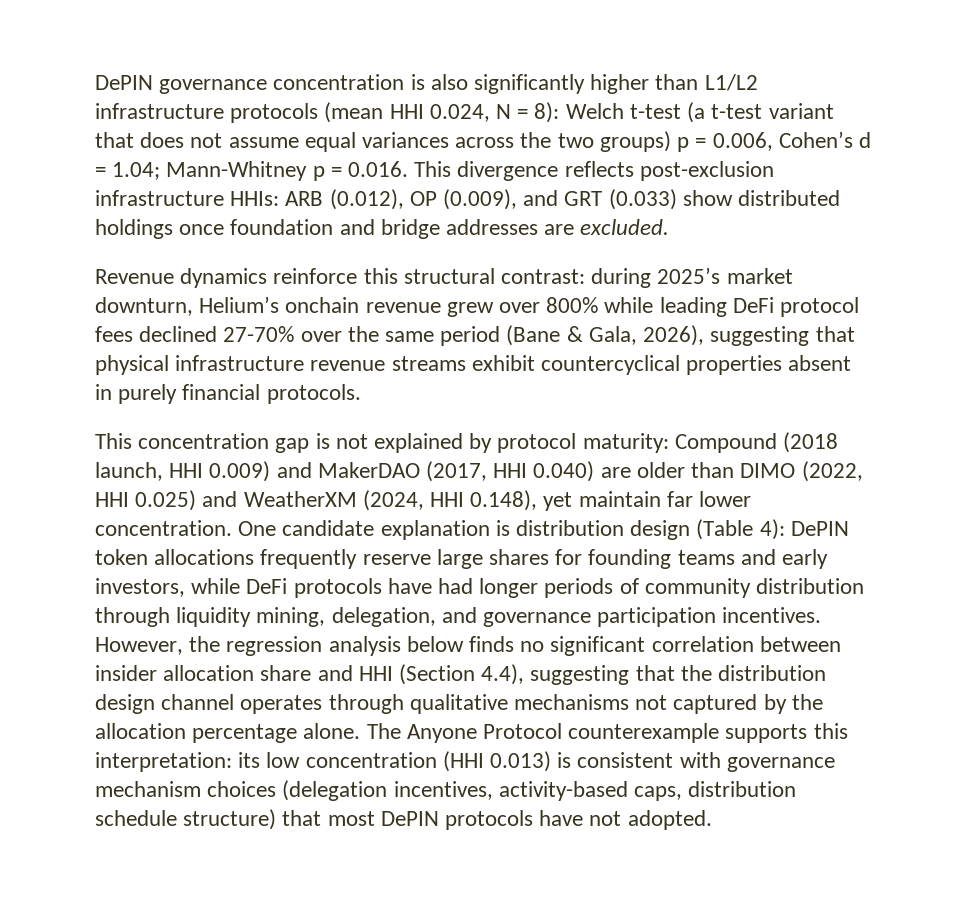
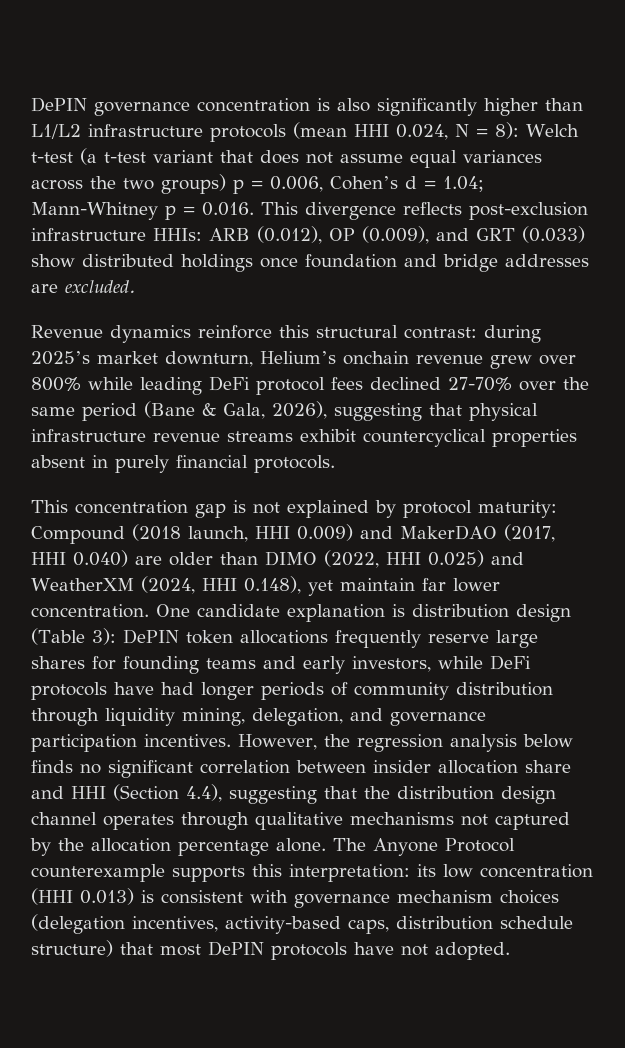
- One candidate explanation is distribution design (Table 4): DePIN token allocations frequently reserve large shares for founding teams and early investors, while DeFi protocols have had longer periods of community distribution through liquidity mining, delegation, and governance participation incentives.
+ One candidate explanation is distribution design (Table 3): DePIN token allocations frequently reserve large shares for founding teams and early investors, while DeFi protocols have had longer periods of community distribution through liquidity mining, delegation, and governance participation incentives.

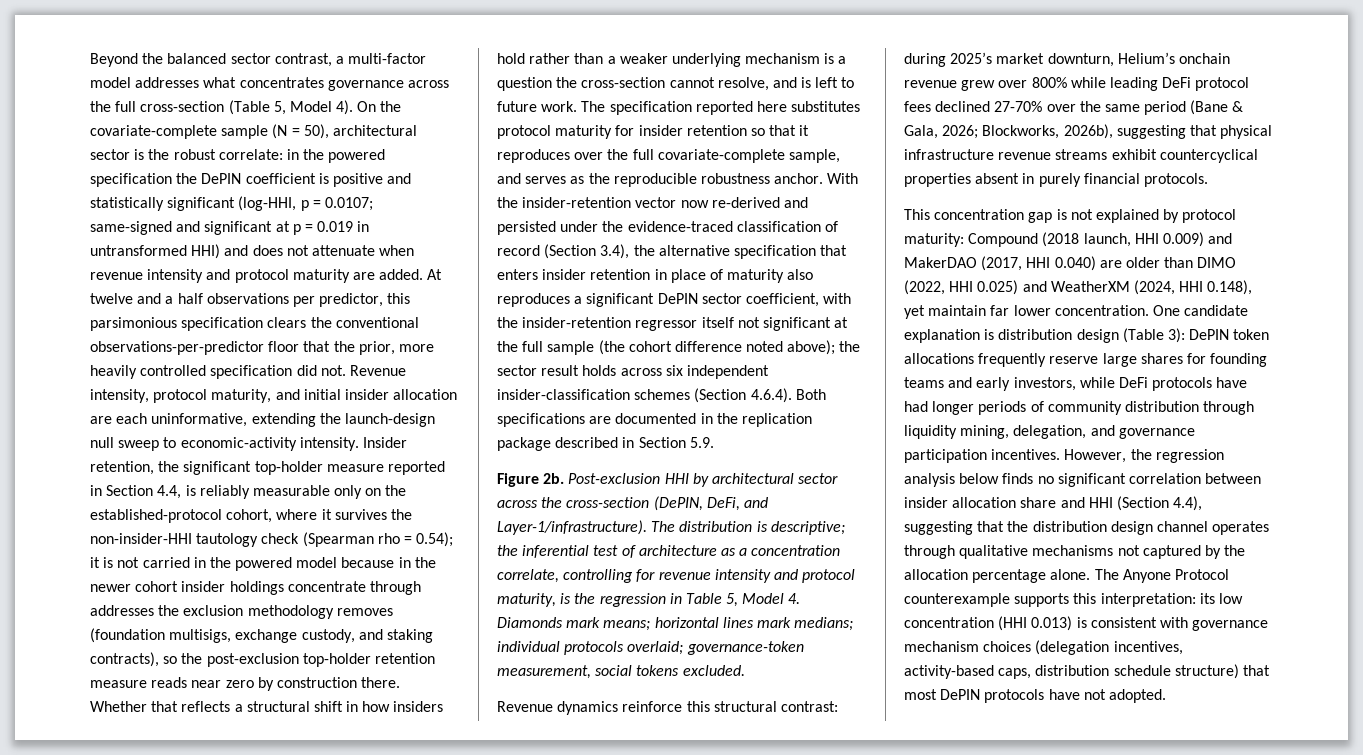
- DePIN governance concentration is also significantly higher than L1/L2 infrastructure protocols (mean HHI 0.024, N = 8): Welch t-test (a t-test variant that does not assume equal variances across the two groups) p = 0.006, Cohen’s d = 1.04; Mann-Whitney p = 0.016. This divergence reflects post-exclusion infrastructure HHIs: ARB (0.012), OP (0.009), and GRT (0.033) show distributed holdings once foundation and bridge addresses are excluded.
+ Beyond the balanced sector contrast, a multi-factor model addresses what concentrates governance across the full cross-section (Table 5, Model 4). On the covariate-complete sample (N = 50), architectural sector is the robust correlate: in the powered specification the DePIN coefficient is positive and statistically significant (log-HHI, p = 0.0107; same-signed and significant at p = 0.019 in untransformed HHI) and does not attenuate when revenue intensity and protocol maturity are added. At twelve and a half observations per predictor, this parsimonious specification clears the conventional observations-per-predictor floor that the prior, more heavily controlled specification did not. Revenue intensity, protocol maturity, and initial insider allocation are each uninformative, extending the launch-design null sweep to economic-activity intensity. Insider retention, the significant top-holder measure reported in Section 4.4, is reliably measurable only on the established-protocol cohort, where it survives the non-insider-HHI tautology check (Spearman rho = 0.54); it is not carried in the powered model because in the newer cohort insider holdings concentrate through addresses the exclusion methodology removes (foundation multisigs, exchange custody, and staking contracts), so the post-exclusion top-holder retention measure reads near zero by construction there. Whether that reflects a structural shift in how insiders hold rather than a weaker underlying mechanism is a question the cross-section cannot resolve, and is left to future work. The specification reported here substitutes protocol maturity for insider retention so that it reproduces over the full covariate-complete sample, and serves as the reproducible robustness anchor. With the insider-retention vector now re-derived and persisted under the evidence-traced classification of record (Section 3.4), the alternative specification that enters insider retention in place of maturity also reproduces a significant DePIN sector coefficient, with the insider-retention regressor itself not significant at the full sample (the cohort difference noted above); the sector result holds across six independent insider-classification schemes (Section 4.6.4). Both specifications are documented in the replication package described in Section 5.9.
+ Figure 2b. Post-exclusion HHI by architectural sector across the cross-section (DePIN, DeFi, and Layer-1/infrastructure). The distribution is descriptive; the inferential test of architecture as a concentration correlate, controlling for revenue intensity and protocol maturity, is the regression in Table 5, Model 4. Diamonds mark means; horizontal lines mark medians; individual protocols overlaid; governance-token measurement, social tokens excluded.
- Revenue dynamics reinforce this structural contrast: during 2025’s market downturn, Helium’s onchain revenue grew over 800% while leading DeFi protocol fees declined 27-70% over the same period (Bane & Gala, 2026), suggesting that physical infrastructure revenue streams exhibit countercyclical properties absent in purely financial protocols.
+ Revenue dynamics reinforce this structural contrast: during 2025’s market downturn, Helium’s onchain revenue grew over 800% while leading DeFi protocol fees declined 27-70% over the same period (Bane & Gala, 2026; Blockworks, 2026b), suggesting that physical infrastructure revenue streams exhibit countercyclical properties absent in purely financial protocols.

